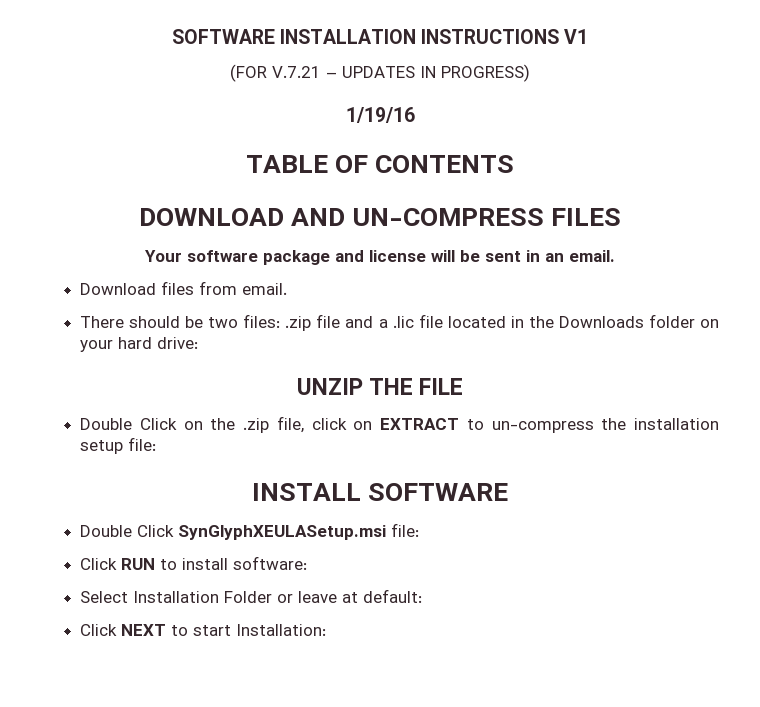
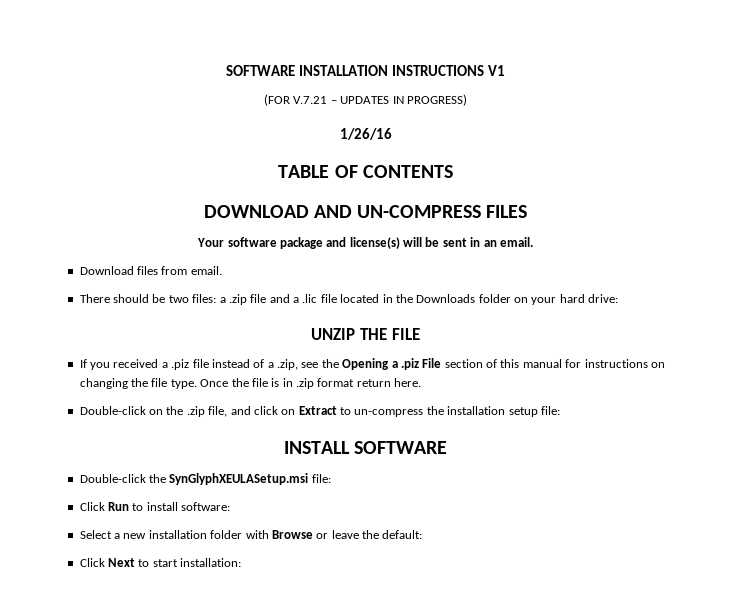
- 1/19/16
+ 1/26/16
- Your software package and license will be sent in an email.
+ Your software package and license(s) will be sent in an email.
- There should be two files: .zip file and a .lic file located in the Downloads folder on your hard drive:
+ There should be two files: a .zip file and a .lic file located in the Downloads folder on your hard drive:
- Double Click on the .zip file, click on EXTRACT to un-compress the installation setup file:
+ If you received a .piz file instead of a .zip, see the Opening a .piz File section of this manual for instructions on changing the file type. Once the file is in .zip format return here.
+ Double-click on the .zip file, and click on Extract to un-compress the installation setup file:
- Double Click SynGlyphXEULASetup.msi file:
+ Double-click the SynGlyphXEULASetup.msi file:
- Click RUN to install software:
+ Click Run to install software:
- Select Installation Folder or leave at default:
+ Select a new installation folder with Browse or leave the default:
- Click NEXT to start Installation:
+ Click Next to start installation:

